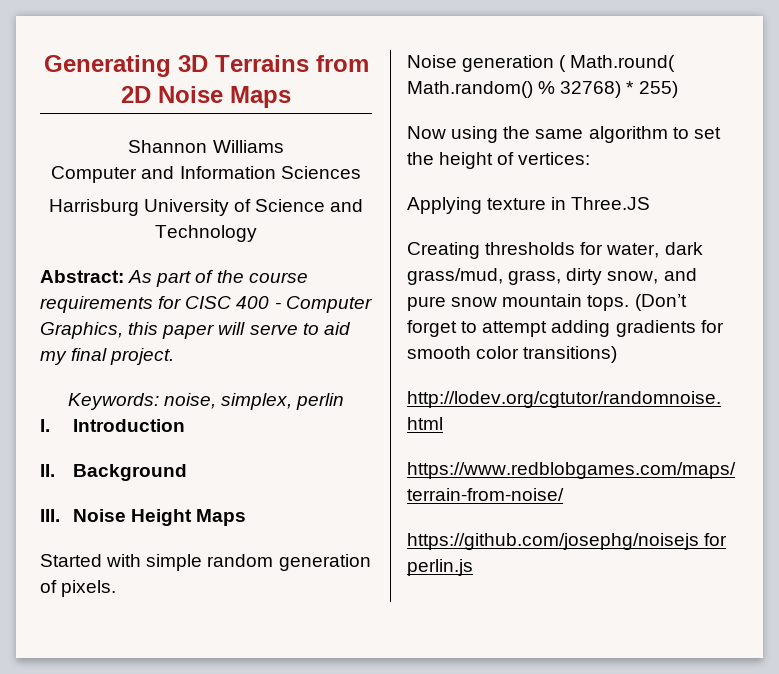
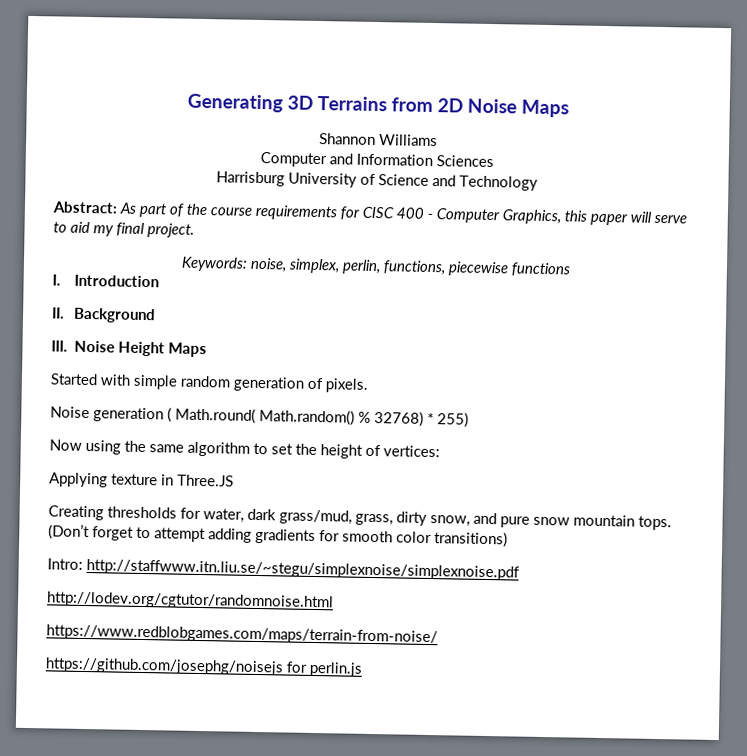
- Keywords: noise, simplex, perlin
+ Keywords: noise, simplex, perlin, functions, piecewise functions
+ Intro: http://staffwww.itn.liu.se/~stegu/simplexnoise/simplexnoise.pdf

